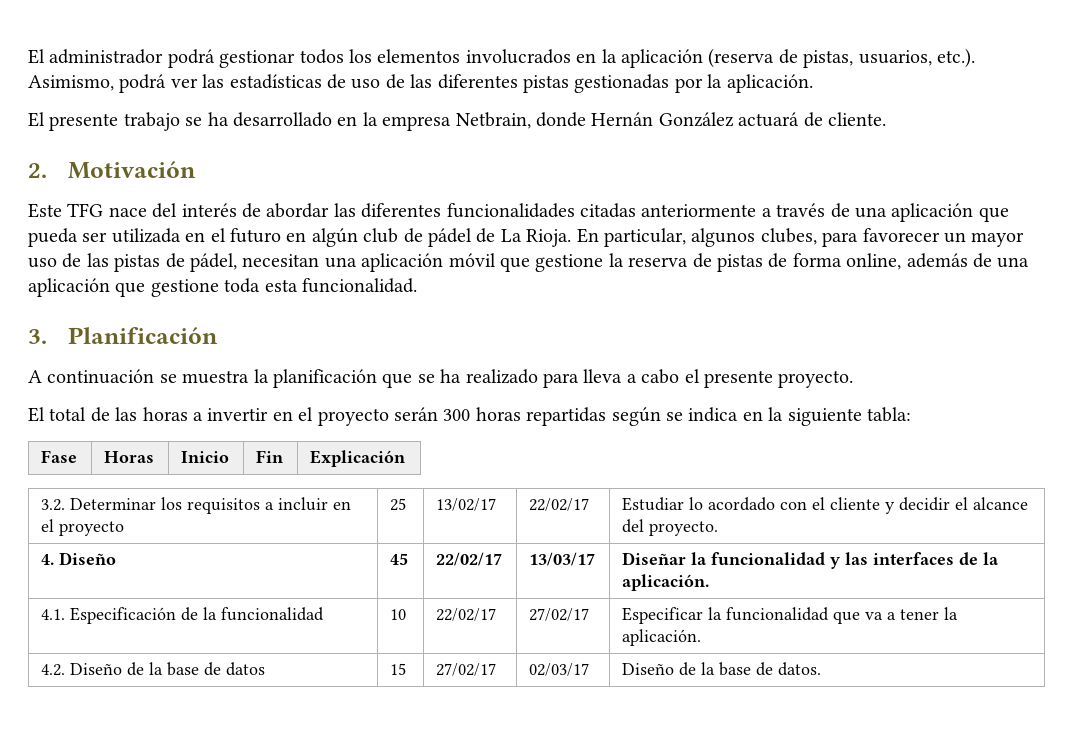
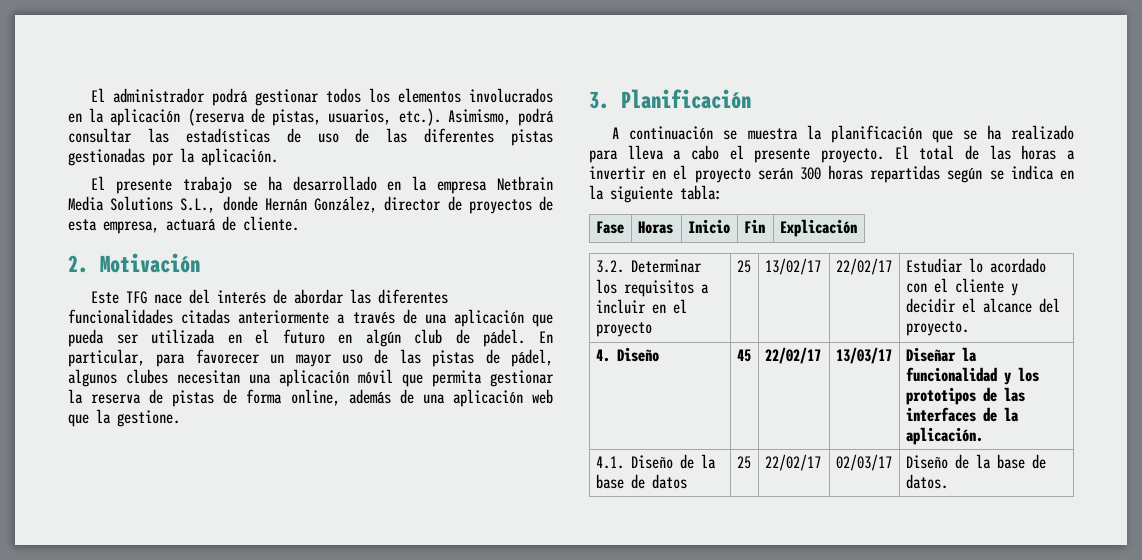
- El administrador podrá gestionar todos los elementos involucrados en la aplicación (reserva de pistas, usuarios, etc.). Asimismo, podrá ver las estadísticas de uso de las diferentes pistas gestionadas por la aplicación.
+ El administrador podrá gestionar todos los elementos involucrados en la aplicación (reserva de pistas, usuarios, etc.). Asimismo, podrá consultar las estadísticas de uso de las diferentes pistas gestionadas por la aplicación.
- El presente trabajo se ha desarrollado en la empresa Netbrain, donde Hernán González actuará de cliente.
+ El presente trabajo se ha desarrollado en la empresa Netbrain Media Solutions S.L., donde Hernán González, director de proyectos de esta empresa, actuará de cliente.
- Este TFG nace del interés de abordar las diferentes funcionalidades citadas anteriormente a través de una aplicación que pueda ser utilizada en el futuro en algún club de pádel de La Rioja. En particular, algunos clubes, para favorecer un mayor uso de las pistas de pádel, necesitan una aplicación móvil que gestione la reserva de pistas de forma online, además de una aplicación que gestione toda esta funcionalidad.
+ Este TFG nace del interés de abordar las diferentes funcionalidades citadas anteriormente a través de una aplicación que pueda ser utilizada en el futuro en algún club de pádel. En particular, para favorecer un mayor uso de las pistas de pádel, algunos clubes necesitan una aplicación móvil que permita gestionar la reserva de pistas de forma online, además de una aplicación web que la gestione.
- A continuación se muestra la planificación que se ha realizado para lleva a cabo el presente proyecto.
- El total de las horas a invertir en el proyecto serán 300 horas repartidas según se indica en la siguiente tabla:
+ A continuación se muestra la planificación que se ha realizado para lleva a cabo el presente proyecto. El total de las horas a invertir en el proyecto serán 300 horas repartidas según se indica en la siguiente tabla:
- 4. Diseño | 45 | 22/02/17 | 13/03/17 | Diseñar la funcionalidad y las interfaces de la aplicación.
+ 4. Diseño | 45 | 22/02/17 | 13/03/17 | Diseñar la funcionalidad y los prototipos de las interfaces de la aplicación.
- 4.1. Especificación de la funcionalidad | 10 | 22/02/17 | 27/02/17 | Especificar la funcionalidad que va a tener la aplicación.
- 4.2. Diseño de la base de datos | 15 | 27/02/17 | 02/03/17 | Diseño de la base de datos.
+ 4.1. Diseño de la base de datos | 25 | 22/02/17 | 02/03/17 | Diseño de la base de datos.

